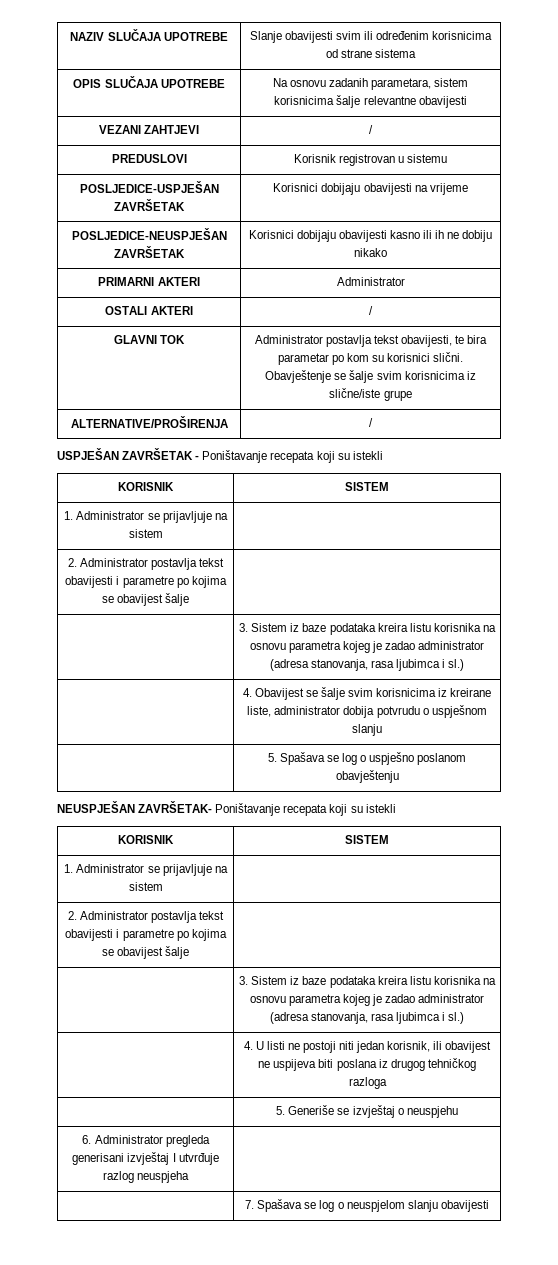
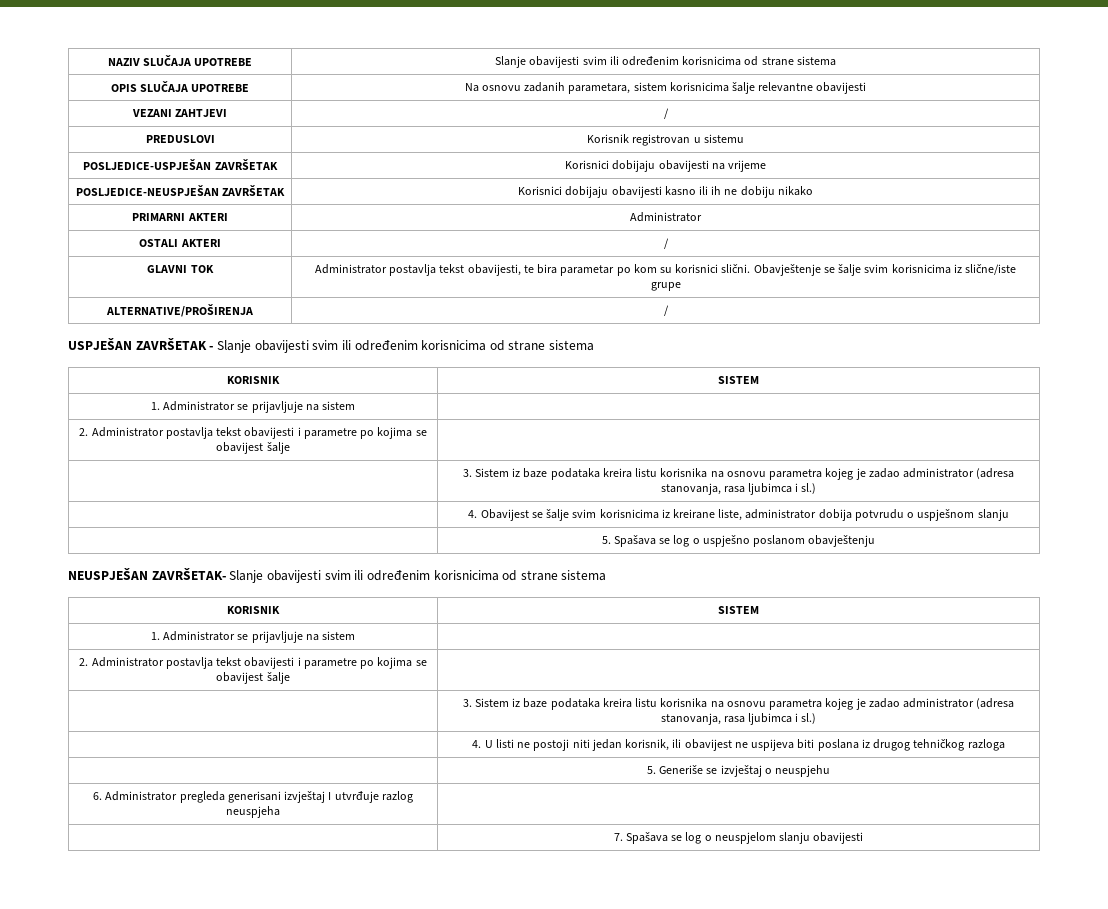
- USPJEŠAN ZAVRŠETAK - Poništavanje recepata koji su istekli
+ USPJEŠAN ZAVRŠETAK - Slanje obavijesti svim ili određenim korisnicima od strane sistema
- NEUSPJEŠAN ZAVRŠETAK- Poništavanje recepata koji su istekli
+ NEUSPJEŠAN ZAVRŠETAK- Slanje obavijesti svim ili određenim korisnicima od strane sistema

